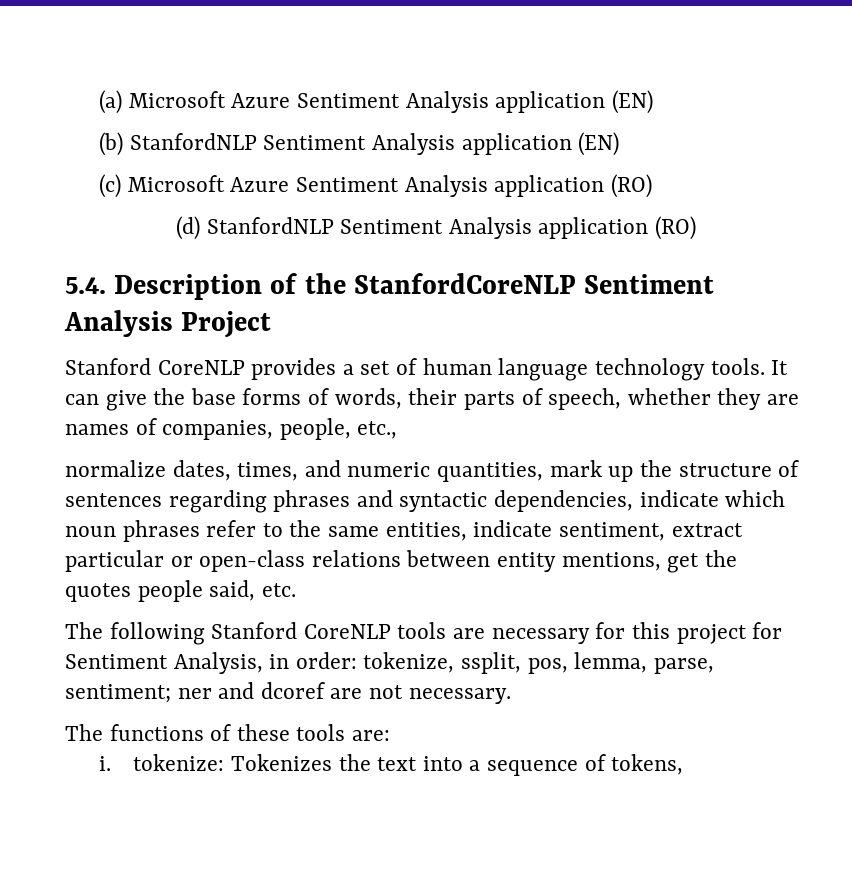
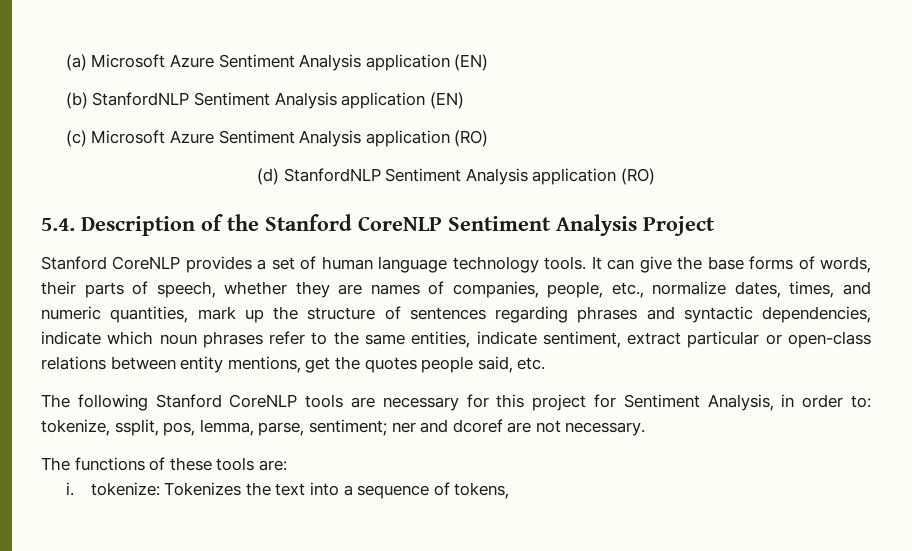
- 5.4. Description of the StanfordCoreNLP Sentiment Analysis Project
+ 5.4. Description of the Stanford CoreNLP Sentiment Analysis Project
- It can give the base forms of words, their parts of speech, whether they are names of companies, people, etc.,
- normalize dates, times, and numeric quantities, mark up the structure of sentences regarding phrases and syntactic dependencies, indicate which noun phrases refer to the same entities, indicate sentiment, extract particular or open-class relations between entity mentions, get the quotes people said, etc.
+ It can give the base forms of words, their parts of speech, whether they are names of companies, people, etc., normalize dates, times, and numeric quantities, mark up the structure of sentences regarding phrases and syntactic dependencies, indicate which noun phrases refer to the same entities, indicate sentiment, extract particular or open-class relations between entity mentions, get the quotes people said, etc.
- The following Stanford CoreNLP tools are necessary for this project for Sentiment Analysis, in order: tokenize, ssplit, pos, lemma, parse, sentiment; ner and dcoref are not necessary.
+ The following Stanford CoreNLP tools are necessary for this project for Sentiment Analysis, in order to: tokenize, ssplit, pos, lemma, parse, sentiment; ner and dcoref are not necessary.

